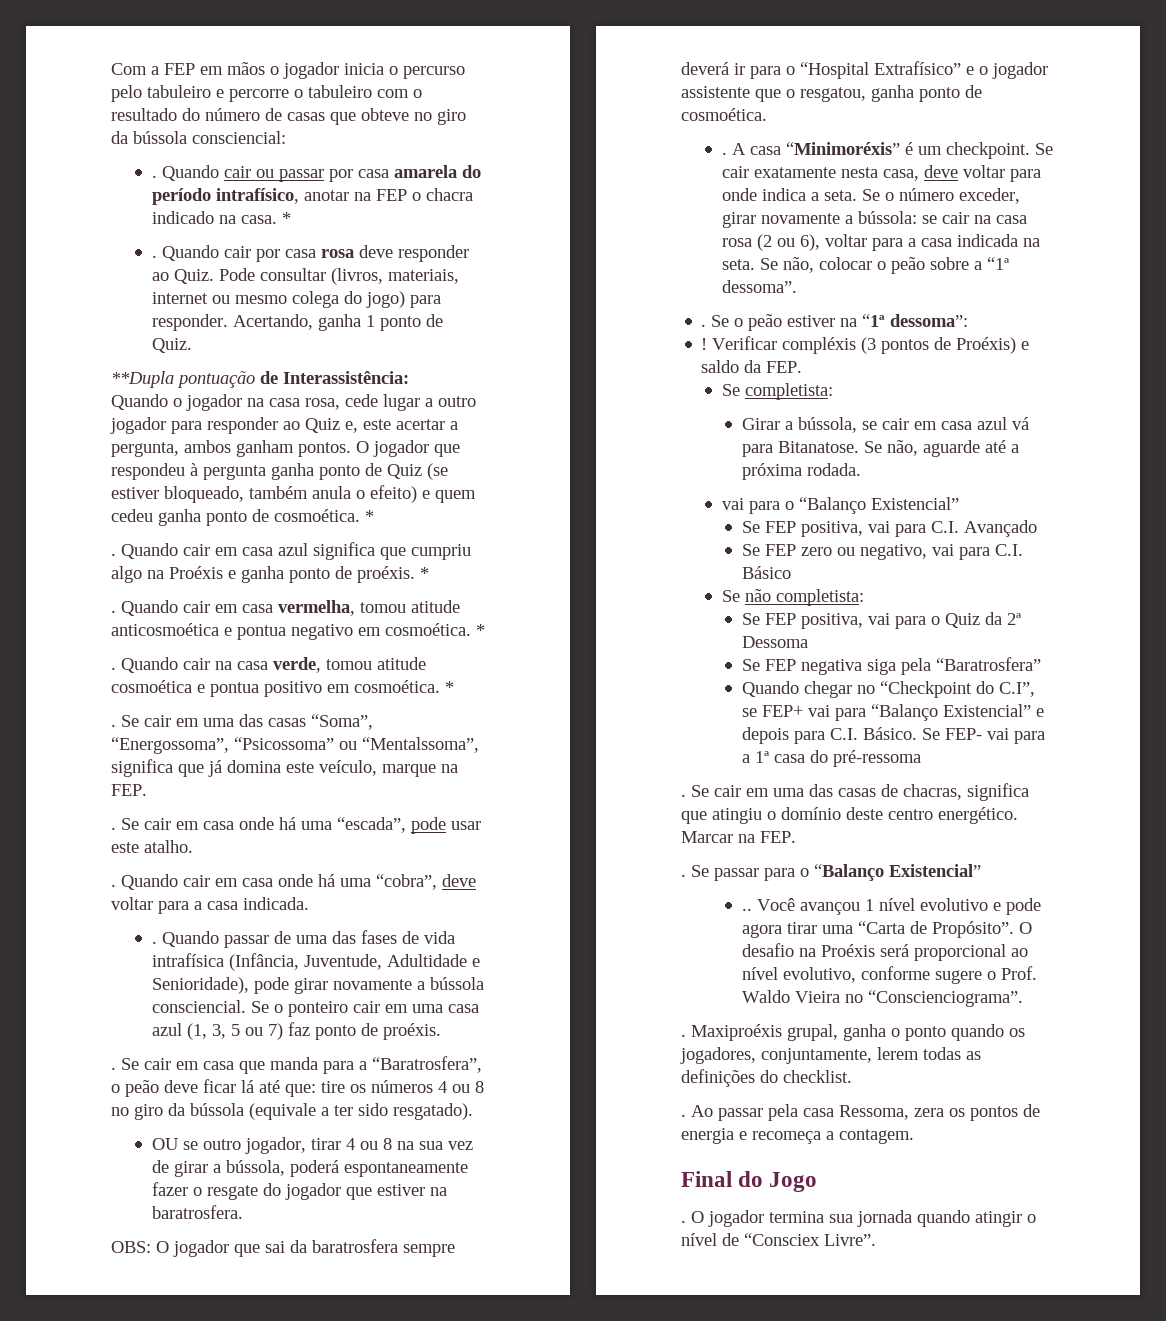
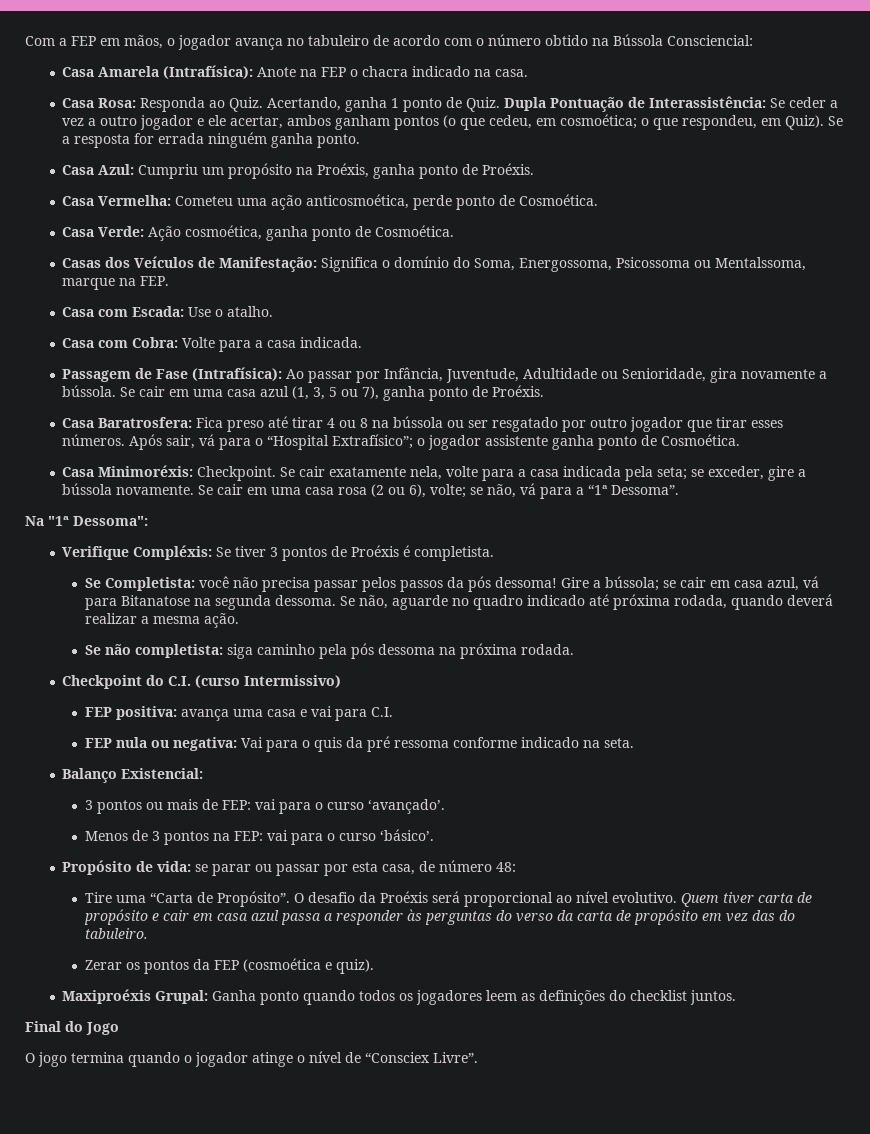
- Com a FEP em mãos o jogador inicia o percurso pelo tabuleiro e percorre o tabuleiro com o resultado do número de casas que obteve no giro da bússola consciencial:
- . Quando cair ou passar por casa amarela do período intrafísico, anotar na FEP o chacra indicado na casa. *
- . Quando cair por casa rosa deve responder ao Quiz. Pode consultar (livros, materiais, internet ou mesmo colega do jogo) para responder.
+ Com a FEP em mãos, o jogador avança no tabuleiro de acordo com o número obtido na Bússola Consciencial:
+ Casa Amarela (Intrafísica): Anote na FEP o chacra indicado na casa.
+ Casa Rosa: Responda ao Quiz.
- Acertando, ganha 1 ponto de Quiz.
- **Dupla pontuação de Interassistência:
- Quando o jogador na casa rosa, cede lugar a outro jogador para responder ao Quiz e, este acertar a pergunta, ambos ganham pontos. O jogador que respondeu à pergunta ganha ponto de Quiz (se estiver bloqueado, também anula o efeito) e quem cedeu ganha ponto de cosmoética. *
- . Quando cair em casa azul significa que cumpriu algo na Proéxis e ganha ponto de proéxis. *
- . Quando cair em casa vermelha, tomou atitude anticosmoética e pontua negativo em cosmoética. *
- . Quando cair na casa verde, tomou atitude cosmoética e pontua positivo em cosmoética. *
- . Se cair em uma das casas “Soma”, “Energossoma”, “Psicossoma” ou “Mentalssoma”, significa que já domina este veículo, marque na FEP.
- . Se cair em casa onde há uma “escada”, pode usar este atalho.
- . Quando cair em casa onde há uma “cobra”, deve voltar para a casa indicada.
- . Quando passar de uma das fases de vida intrafísica (Infância, Juventude, Adultidade e Senioridade), pode girar novamente a bússola consciencial. Se o ponteiro cair em uma casa azul (1, 3, 5 ou 7) faz ponto de proéxis.
- . Se cair em casa que manda para a “Baratrosfera”, o peão deve ficar lá até que: tire os números 4 ou 8 no giro da bússola (equivale a ter sido resgatado).
- OU se outro jogador, tirar 4 ou 8 na sua vez de girar a bússola, poderá espontaneamente fazer o resgate do jogador que estiver na baratrosfera.
- OBS: O jogador que sai da baratrosfera sempre deverá ir para o “Hospital Extrafísico” e o jogador assistente que o resgatou, ganha ponto de cosmoética.
- . A casa “Minimoréxis” é um checkpoint. Se cair exatamente nesta casa, deve voltar para onde indica a seta. Se o número exceder, girar novamente a bússola: se cair na casa rosa (2 ou 6), voltar para a casa indicada na seta. Se não, colocar o peão sobre a “1ª dessoma”.
- . Se o peão estiver na “1ª dessoma”:
- ! Verificar compléxis (3 pontos de Proéxis) e saldo da FEP.
- Se completista:
- Girar a bússola, se cair em casa azul vá para Bitanatose. Se não, aguarde até a próxima rodada.
- vai para o “Balanço Existencial”
- Se FEP positiva, vai para C.I. Avançado
- Se FEP zero ou negativo, vai para C.I. Básico
- Se não completista:
- Se FEP positiva, vai para o Quiz da 2ª Dessoma
- Se FEP negativa siga pela “Baratrosfera”
- Quando chegar no “Checkpoint do C.I”, se FEP+ vai para “Balanço Existencial” e depois para C.I. Básico. Se FEP- vai para a 1ª casa do pré-ressoma
- . Se cair em uma das casas de chacras, significa que atingiu o domínio deste centro energético. Marcar na FEP.
- . Se passar para o “Balanço Existencial”
- .. Você avançou 1 nível evolutivo e pode agora tirar uma “Carta de Propósito”.
+ Acertando, ganha 1 ponto de Quiz. Dupla Pontuação de Interassistência: Se ceder a vez a outro jogador e ele acertar, ambos ganham pontos (o que cedeu, em cosmoética; o que respondeu, em Quiz). Se a resposta for errada ninguém ganha ponto.
+ Casa Azul: Cumpriu um propósito na Proéxis, ganha ponto de Proéxis.
+ Casa Vermelha: Cometeu uma ação anticosmoética, perde ponto de Cosmoética.
+ Casa Verde: Ação cosmoética, ganha ponto de Cosmoética.
+ Casas dos Veículos de Manifestação: Significa o domínio do Soma, Energossoma, Psicossoma ou Mentalssoma, marque na FEP.
+ Casa com Escada: Use o atalho.
+ Casa com Cobra: Volte para a casa indicada.
+ Passagem de Fase (Intrafísica): Ao passar por Infância, Juventude, Adultidade ou Senioridade, gira novamente a bússola. Se cair em uma casa azul (1, 3, 5 ou 7), ganha ponto de Proéxis.
+ Casa Baratrosfera: Fica preso até tirar 4 ou 8 na bússola ou ser resgatado por outro jogador que tirar esses números. Após sair, vá para o “Hospital Extrafísico”; o jogador assistente ganha ponto de Cosmoética.
+ Casa Minimoréxis: Checkpoint. Se cair exatamente nela, volte para a casa indicada pela seta; se exceder, gire a bússola novamente. Se cair em uma casa rosa (2 ou 6), volte; se não, vá para a “1ª Dessoma”.
+ Na "1ª Dessoma":
+ Verifique Compléxis: Se tiver 3 pontos de Proéxis é completista.
+ Se Completista: você não precisa passar pelos passos da pós dessoma! Gire a bússola; se cair em casa azul, vá para Bitanatose na segunda dessoma. Se não, aguarde no quadro indicado até próxima rodada, quando deverá realizar a mesma ação.
+ Se não completista: siga caminho pela pós dessoma na próxima rodada.
+ Checkpoint do C.I. (curso Intermissivo)
+ FEP positiva: avança uma casa e vai para C.I.
+ FEP nula ou negativa: Vai para o quis da pré ressoma conforme indicado na seta.
+ Balanço Existencial:
+ 3 pontos ou mais de FEP: vai para o curso ‘avançado’.
+ Menos de 3 pontos na FEP: vai para o curso ‘básico’.
+ Propósito de vida: se parar ou passar por esta casa, de número 48:
+ Tire uma “Carta de Propósito”.
- O desafio na Proéxis será proporcional ao nível evolutivo, conforme sugere o Prof. Waldo Vieira no “Conscienciograma”.
- . Maxiproéxis grupal, ganha o ponto quando os jogadores, conjuntamente, lerem todas as definições do checklist.
- . Ao passar pela casa Ressoma, zera os pontos de energia e recomeça a contagem.
+ O desafio da Proéxis será proporcional ao nível evolutivo. Quem tiver carta de propósito e cair em casa azul passa a responder às perguntas do verso da carta de propósito em vez das do tabuleiro.
+ Zerar os pontos da FEP (cosmoética e quiz).
+ Maxiproéxis Grupal: Ganha ponto quando todos os jogadores leem as definições do checklist juntos.
  Final do Jogo
- . O jogador termina sua jornada quando atingir o nível de “Consciex Livre”.
+ O jogo termina quando o jogador atinge o nível de “Consciex Livre”.

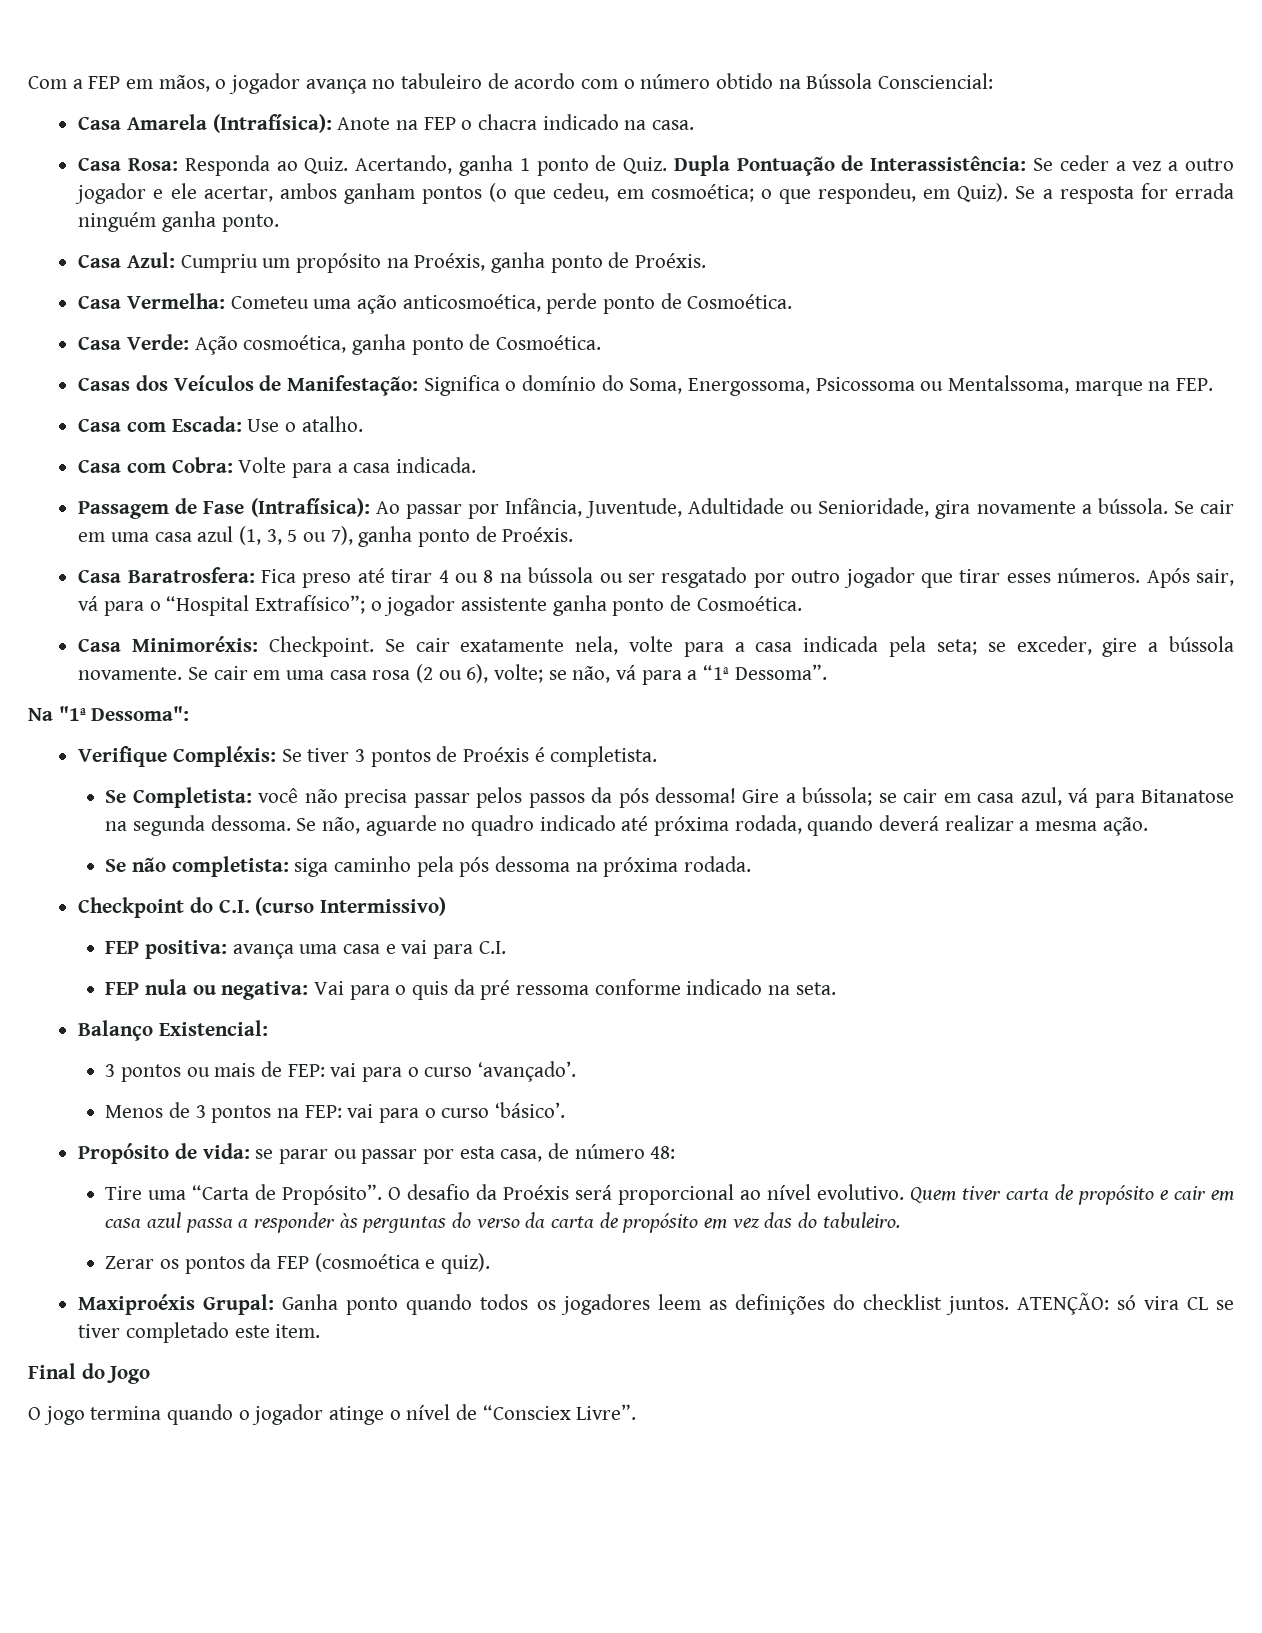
+ ATENÇÃO: só vira CL se tiver completado este item.

